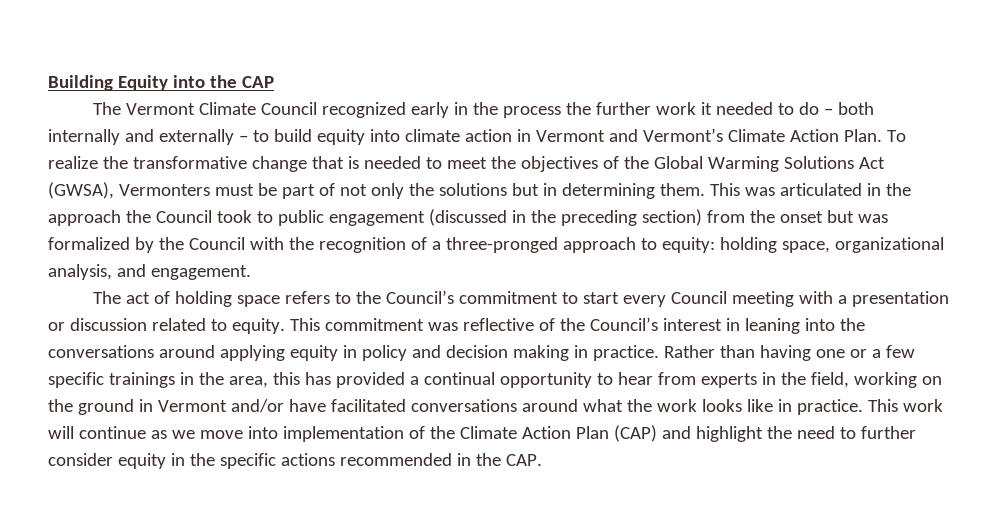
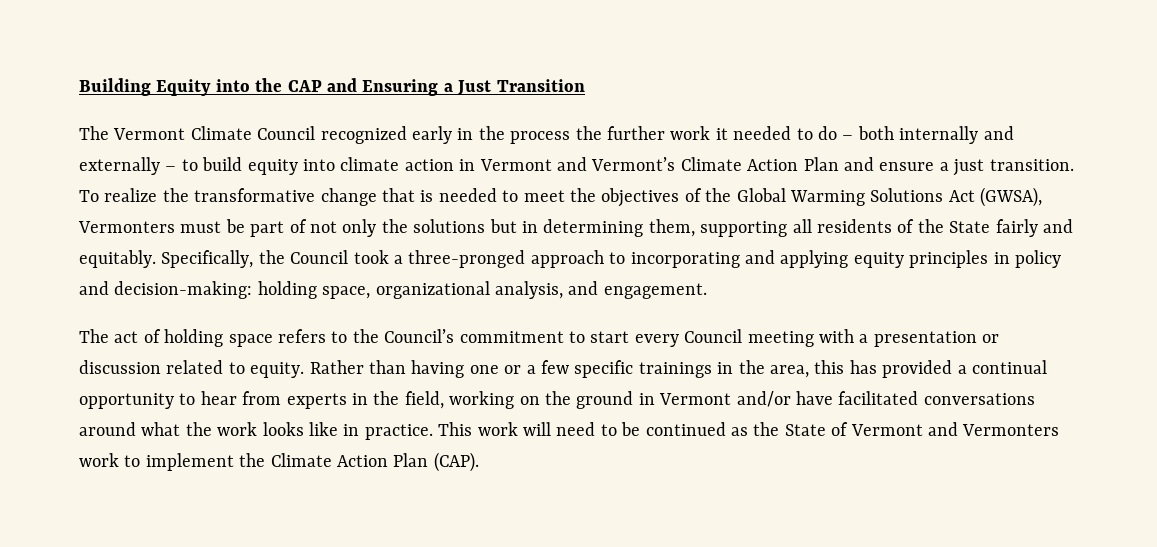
- Building Equity into the CAP
+ Building Equity into the CAP and Ensuring a Just Transition
- The Vermont Climate Council recognized early in the process the further work it needed to do – both internally and externally – to build equity into climate action in Vermont and Vermont’s Climate Action Plan.
+ The Vermont Climate Council recognized early in the process the further work it needed to do – both internally and externally – to build equity into climate action in Vermont and Vermont’s Climate Action Plan and ensure a just transition.
- To realize the transformative change that is needed to meet the objectives of the Global Warming Solutions Act (GWSA), Vermonters must be part of not only the solutions but in determining them. This was articulated in the approach the Council took to public engagement (discussed in the preceding section) from the onset but was formalized by the Council with the recognition of a three-pronged approach to equity: holding space, organizational analysis, and engagement.
+ To realize the transformative change that is needed to meet the objectives of the Global Warming Solutions Act (GWSA), Vermonters must be part of not only the solutions but in determining them, supporting all residents of the State fairly and equitably. Specifically, the Council took a three-pronged approach to incorporating and applying equity principles in policy and decision-making: holding space, organizational analysis, and engagement.
- This commitment was reflective of the Council’s interest in leaning into the conversations around applying equity in policy and decision making in practice.
- This work will continue as we move into implementation of the Climate Action Plan (CAP) and highlight the need to further consider equity in the specific actions recommended in the CAP.
+ This work will need to be continued as the State of Vermont and Vermonters work to implement the Climate Action Plan (CAP).

